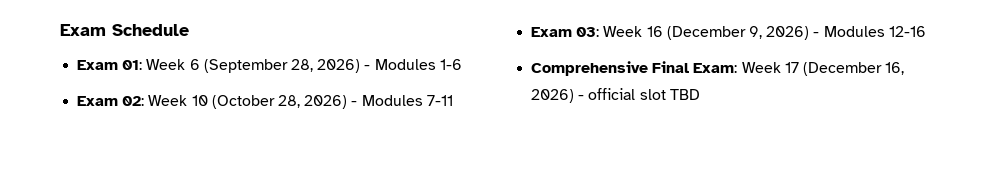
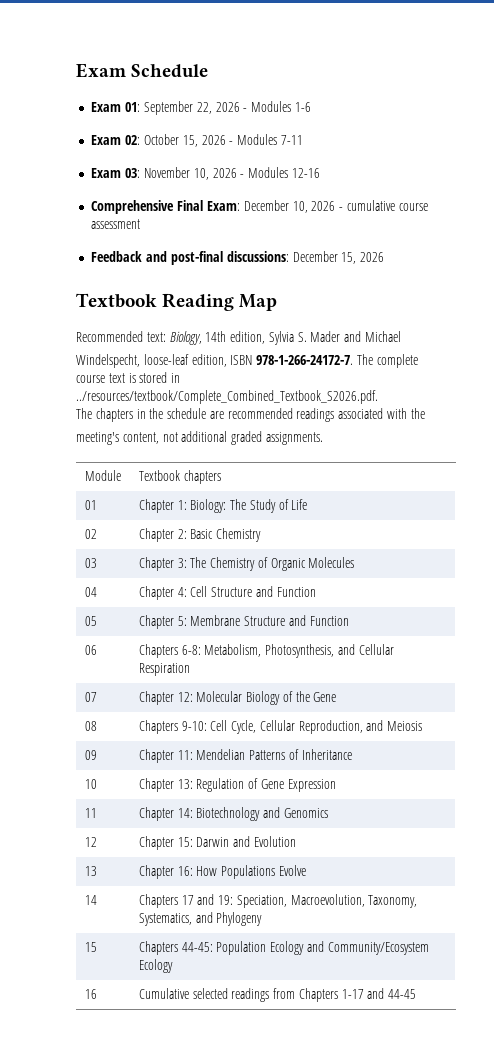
- Exam 01: Week 6 (September 28, 2026) - Modules 1-6
+ Exam 01: September 22, 2026 - Modules 1-6
- Exam 02: Week 10 (October 28, 2026) - Modules 7-11
+ Exam 02: October 15, 2026 - Modules 7-11
- Exam 03: Week 16 (December 9, 2026) - Modules 12-16
+ Exam 03: November 10, 2026 - Modules 12-16
- Comprehensive Final Exam: Week 17 (December 16, 2026) - official slot TBD
+ Comprehensive Final Exam: December 10, 2026 - cumulative course assessment
+ Feedback and post-final discussions: December 15, 2026
+ Textbook Reading Map
+ Recommended text: Biology, 14th edition, Sylvia S. Mader and Michael
+ Windelspecht, loose-leaf edition, ISBN 978-1-266-24172-7. The complete
+ course text is stored in ../resources/textbook/Complete_Combined_Textbook_S2026.pdf.
+ The chapters in the schedule are recommended readings associated with the
+ meeting's content, not additional graded assignments.
+ Module | Textbook chapters
+ 01 | Chapter 1: Biology: The Study of Life
+ 02 | Chapter 2: Basic Chemistry
+ 03 | Chapter 3: The Chemistry of Organic Molecules
+ 04 | Chapter 4: Cell Structure and Function
+ 05 | Chapter 5: Membrane Structure and Function
+ 06 | Chapters 6-8: Metabolism, Photosynthesis, and Cellular Respiration
+ 07 | Chapter 12: Molecular Biology of the Gene
+ 08 | Chapters 9-10: Cell Cycle, Cellular Reproduction, and Meiosis
+ 09 | Chapter 11: Mendelian Patterns of Inheritance
+ 10 | Chapter 13: Regulation of Gene Expression
+ 11 | Chapter 14: Biotechnology and Genomics
+ 12 | Chapter 15: Darwin and Evolution
+ 13 | Chapter 16: How Populations Evolve
+ 14 | Chapters 17 and 19: Speciation, Macroevolution, Taxonomy, Systematics, and Phylogeny
+ 15 | Chapters 44-45: Population Ecology and Community/Ecosystem Ecology
+ 16 | Cumulative selected readings from Chapters 1-17 and 44-45

